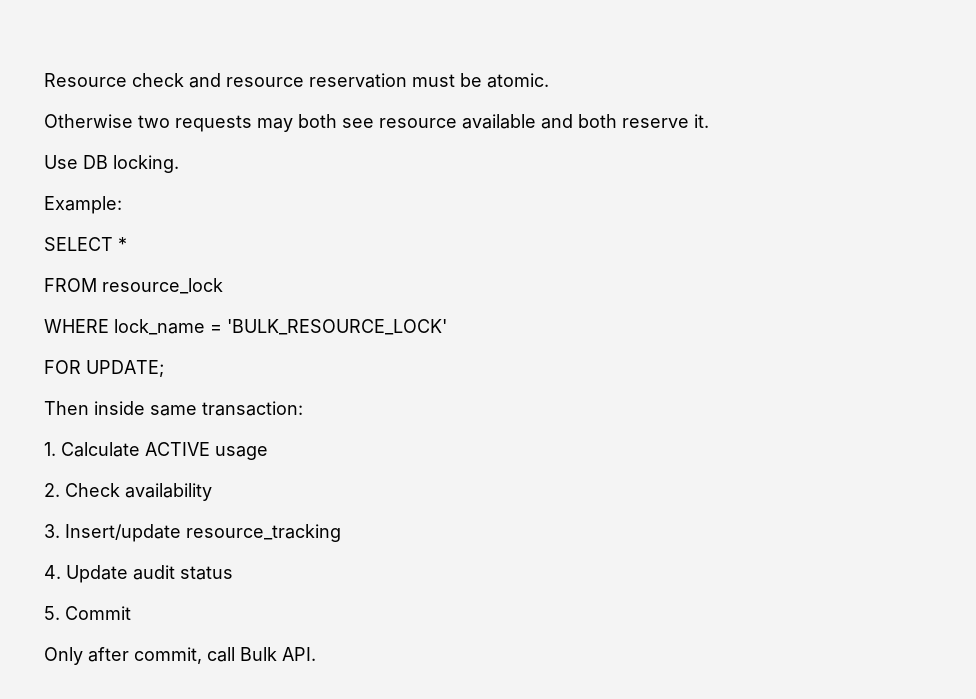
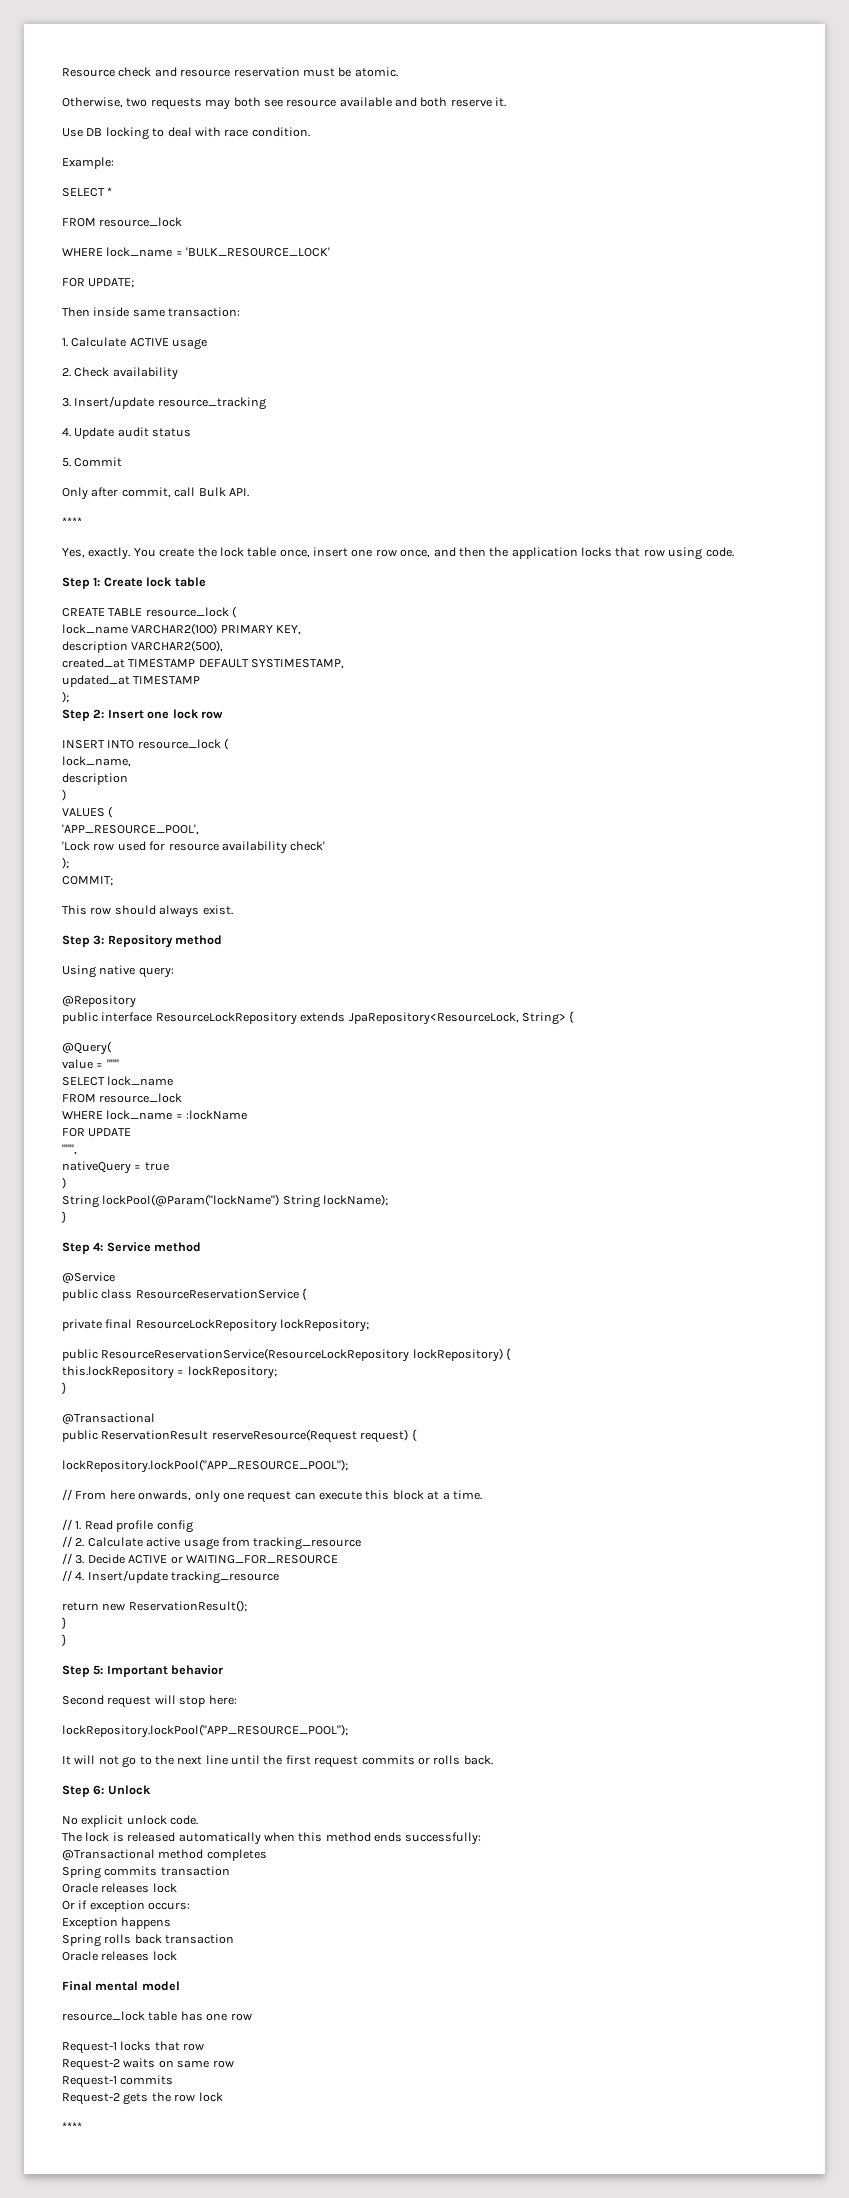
- Otherwise two requests may both see resource available and both reserve it.
+ Otherwise, two requests may both see resource available and both reserve it.
- Use DB locking.
+ Use DB locking to deal with race condition.
  Only after commit, call Bulk API.
+ ****
+ Yes, exactly. You create the lock table once, insert one row once, and then the application locks that row using code.
+ Step 1: Create lock table
+ CREATE TABLE resource_lock (
+ lock_name VARCHAR2(100) PRIMARY KEY,
+ description VARCHAR2(500),
+ created_at TIMESTAMP DEFAULT SYSTIMESTAMP,
+ updated_at TIMESTAMP
+ );
+ Step 2: Insert one lock row
+ INSERT INTO resource_lock (
+ lock_name,
+ description
+ )
+ VALUES (
+ 'APP_RESOURCE_POOL',
+ 'Lock row used for resource availability check'
+ );
+ COMMIT;
+ This row should always exist.
+ Step 3: Repository method
+ Using native query:
+ @Repository
+ public interface ResourceLockRepository extends JpaRepository<ResourceLock, String> {
+ @Query(
+ value = """
+ SELECT lock_name
+ FROM resource_lock
+ WHERE lock_name = :lockName
+ FOR UPDATE
+ """,
+ nativeQuery = true
+ )
+ String lockPool(@Param("lockName") String lockName);
+ }
+ Step 4: Service method
+ @Service
+ public class ResourceReservationService {
+ private final ResourceLockRepository lockRepository;
+ public ResourceReservationService(ResourceLockRepository lockRepository) {
+ this.lockRepository = lockRepository;
+ }
+ @Transactional
+ public ReservationResult reserveResource(Request request) {
+ lockRepository.lockPool("APP_RESOURCE_POOL");
+ // From here onwards, only one request can execute this block at a time.
+ // 1. Read profile config
+ // 2. Calculate active usage from tracking_resource
+ // 3. Decide ACTIVE or WAITING_FOR_RESOURCE
+ // 4. Insert/update tracking_resource
+ return new ReservationResult();
+ }
+ }
+ Step 5: Important behavior
+ Second request will stop here:
+ lockRepository.lockPool("APP_RESOURCE_POOL");
+ It will not go to the next line until the first request commits or rolls back.
+ Step 6: Unlock
+ No explicit unlock code.
+ The lock is released automatically when this method ends successfully:
+ @Transactional method completes
+ Spring commits transaction
+ Oracle releases lock
+ Or if exception occurs:
+ Exception happens
+ Spring rolls back transaction
+ Oracle releases lock
+ Final mental model
+ resource_lock table has one row
+ Request-1 locks that row
+ Request-2 waits on same row
+ Request-1 commits
+ Request-2 gets the row lock
+ ****

